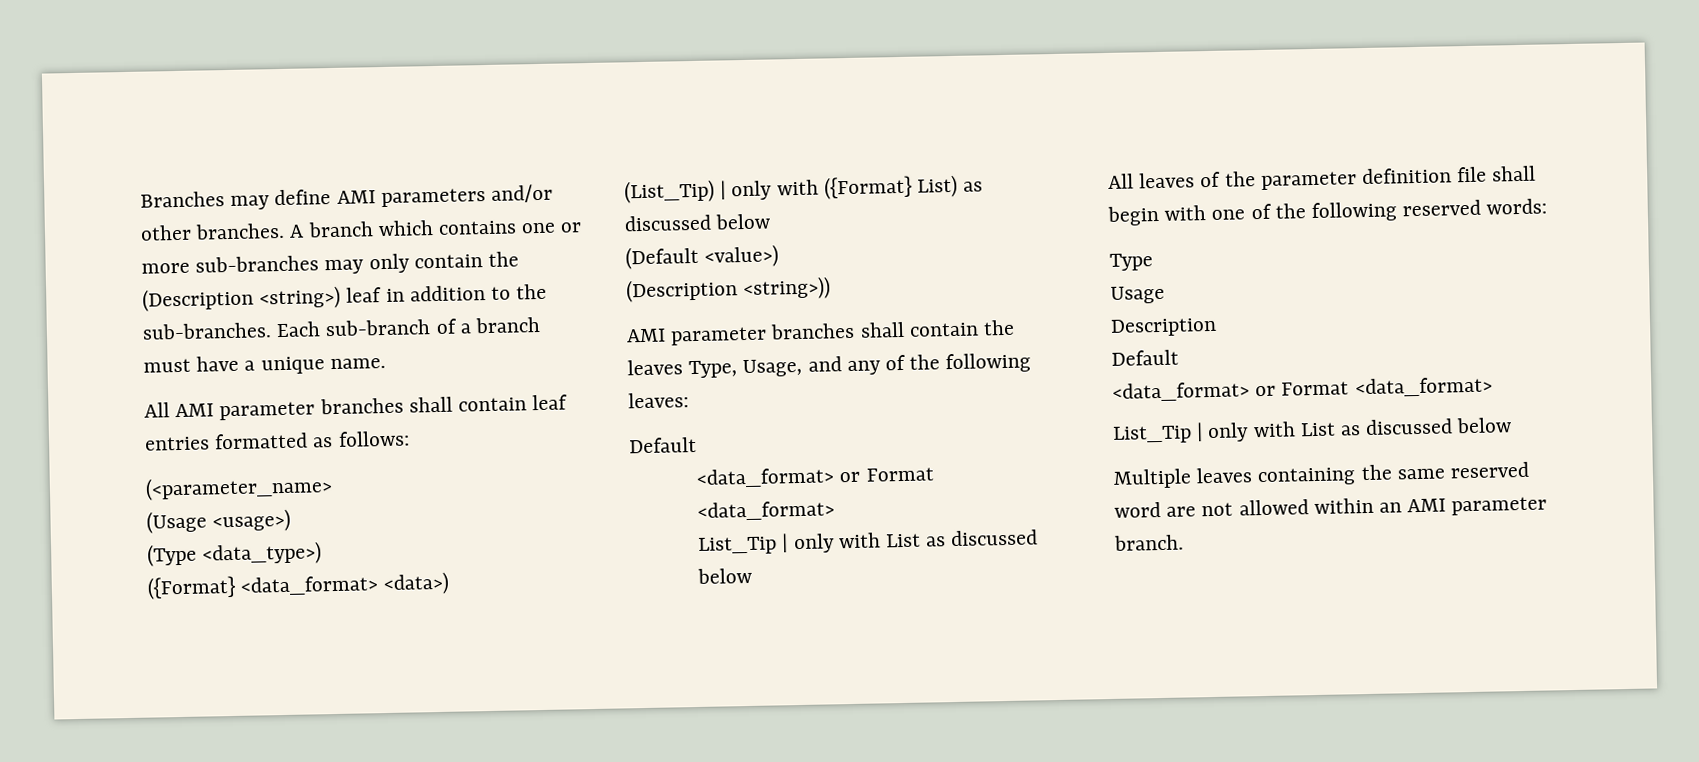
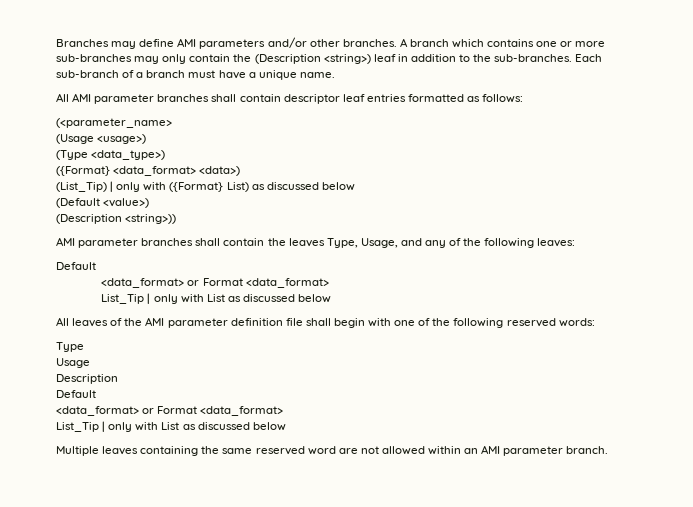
- All AMI parameter branches shall contain leaf entries formatted as follows:
+ All AMI parameter branches shall contain descriptor leaf entries formatted as follows:
- All leaves of the parameter definition file shall begin with one of the following reserved words:
+ All leaves of the AMI parameter definition file shall begin with one of the following reserved words:

